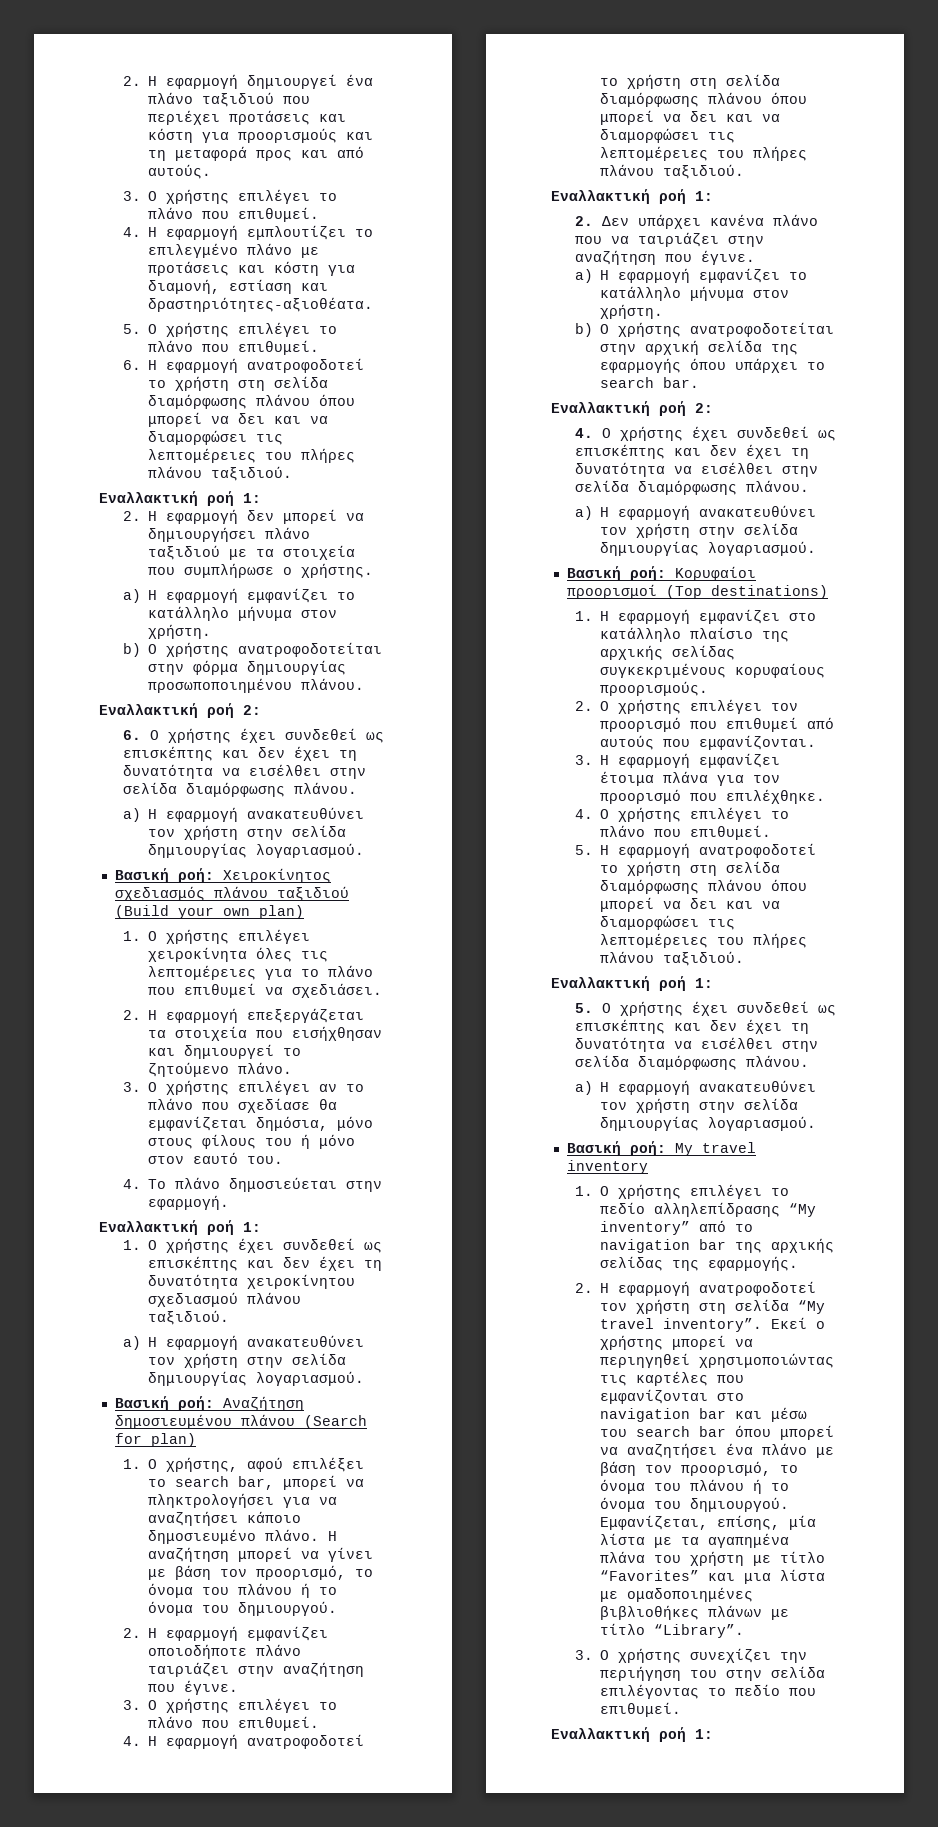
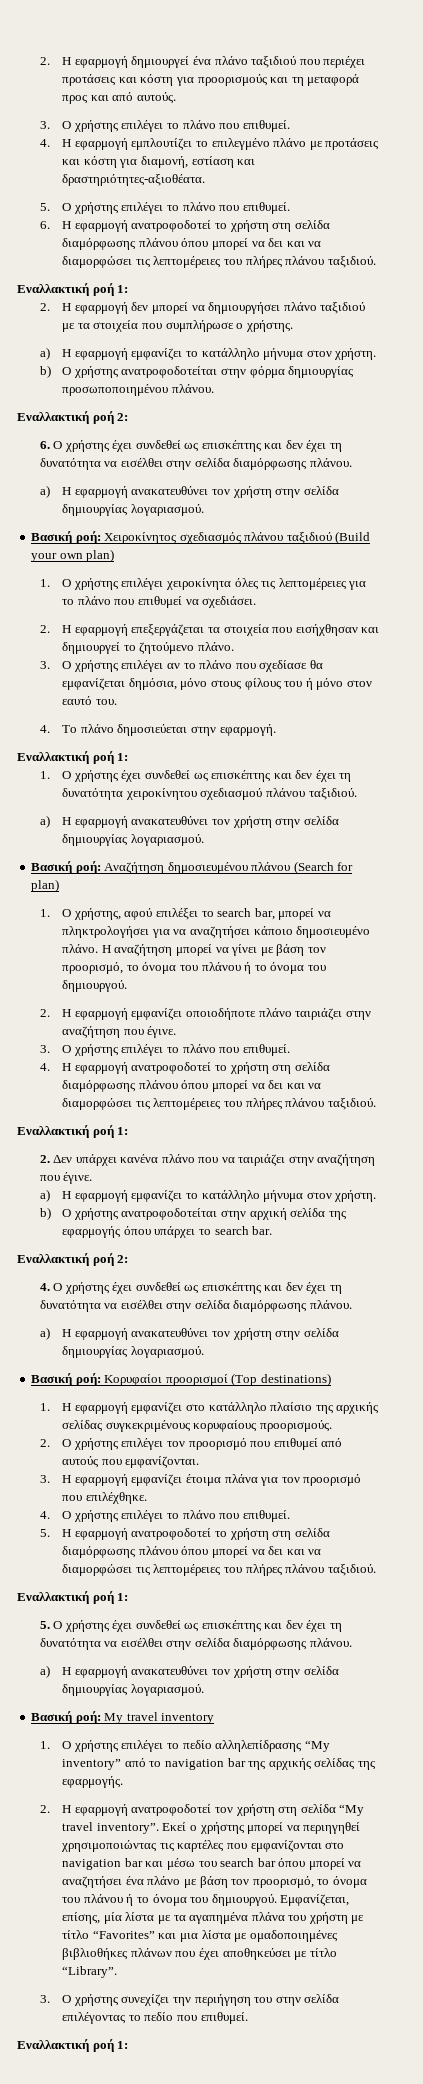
- Εμφανίζεται, επίσης, μία λίστα με τα αγαπημένα πλάνα του χρήστη με τίτλο “Favorites” και μια λίστα με ομαδοποιημένες βιβλιοθήκες πλάνων με τίτλο “Library”.
+ Εμφανίζεται, επίσης, μία λίστα με τα αγαπημένα πλάνα του χρήστη με τίτλο “Favorites” και μια λίστα με ομαδοποιημένες βιβλιοθήκες πλάνων που έχει αποθηκεύσει με τίτλο “Library”.

